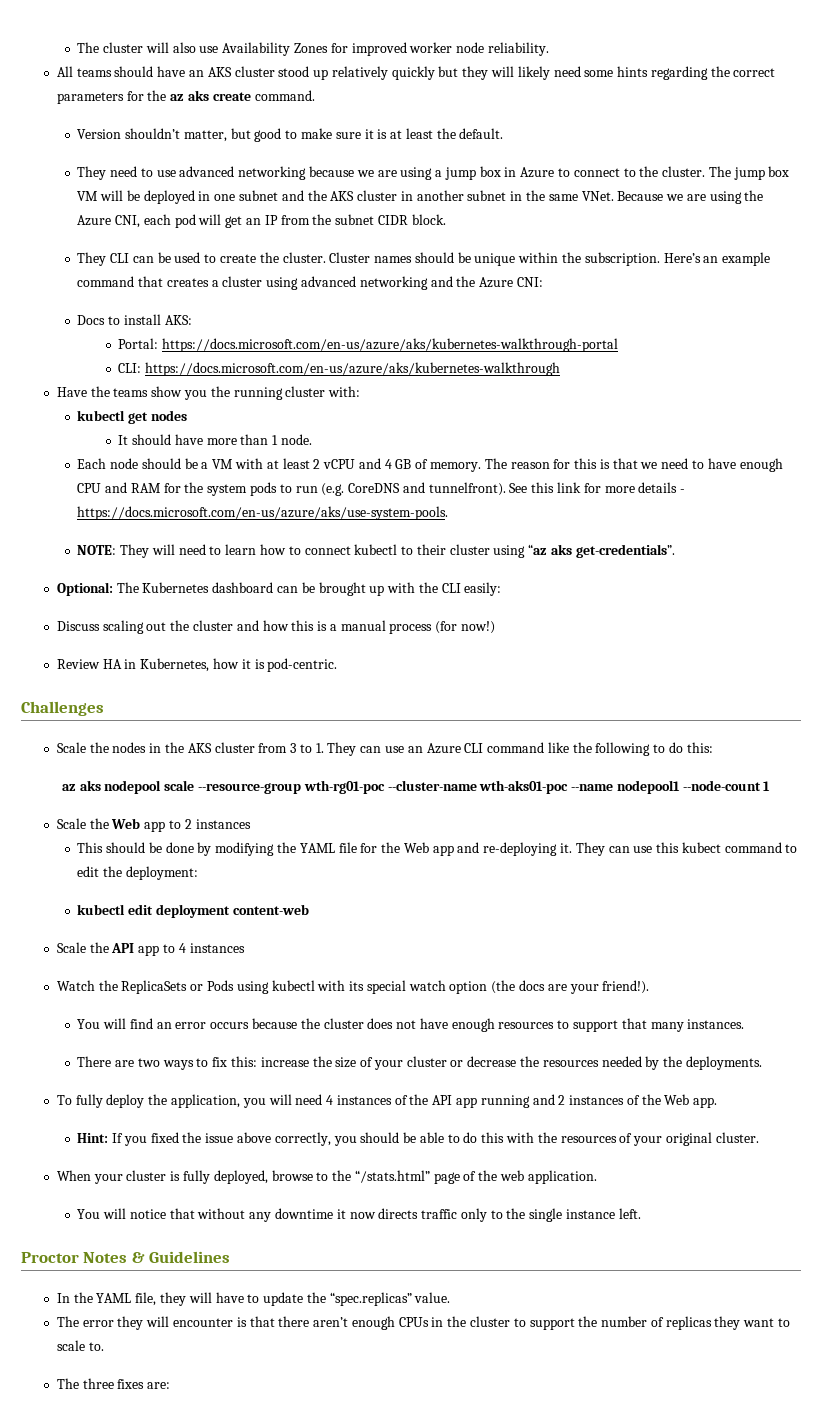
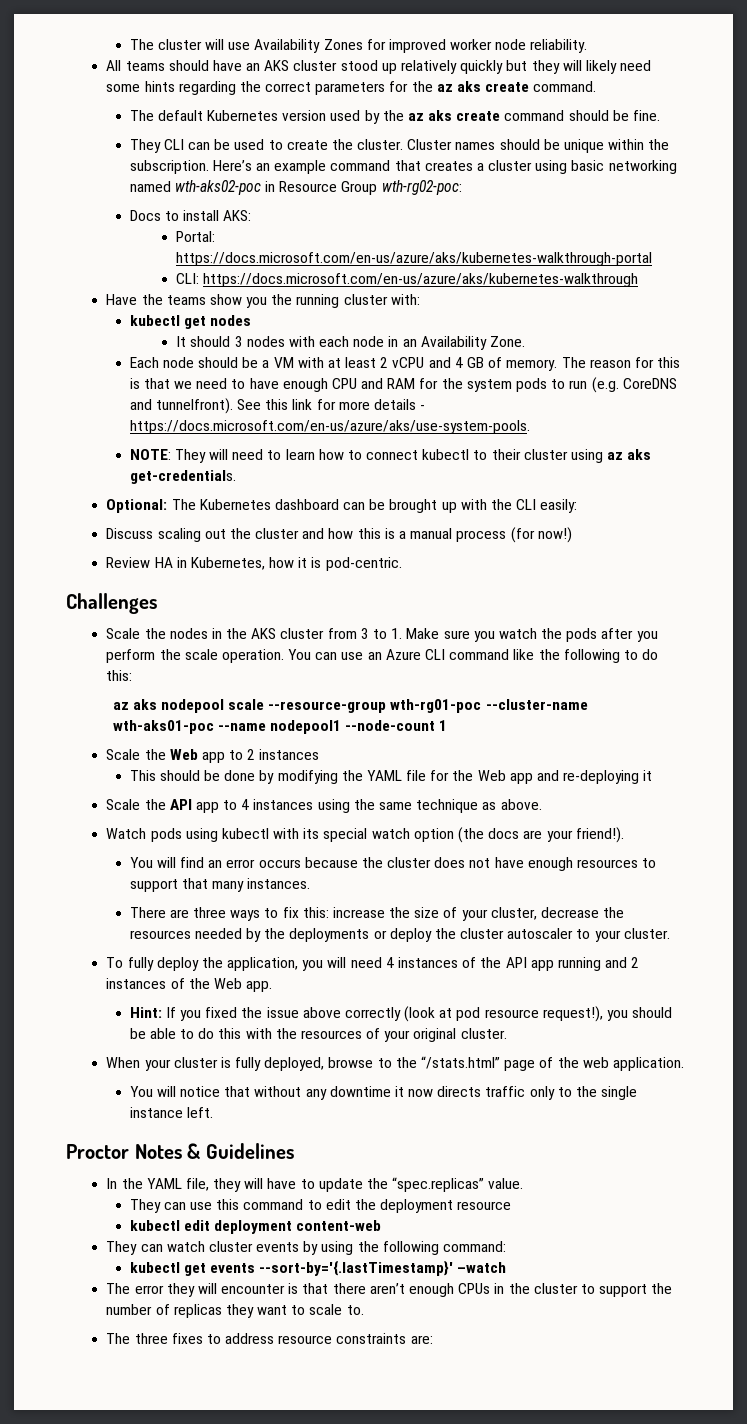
- The cluster will also use Availability Zones for improved worker node reliability.
+ The cluster will use Availability Zones for improved worker node reliability.
- Version shouldn’t matter, but good to make sure it is at least the default.
- They need to use advanced networking because we are using a jump box in Azure to connect to the cluster. The jump box VM will be deployed in one subnet and the AKS cluster in another subnet in the same VNet. Because we are using the Azure CNI, each pod will get an IP from the subnet CIDR block.
+ The default Kubernetes version used by the az aks create command should be fine.
- Here’s an example command that creates a cluster using advanced networking and the Azure CNI:
+ Here’s an example command that creates a cluster using basic networking named wth-aks02-poc in Resource Group wth-rg02-poc:
- It should have more than 1 node.
+ It should 3 nodes with each node in an Availability Zone.
- NOTE: They will need to learn how to connect kubectl to their cluster using “az aks get-credentials”.
+ NOTE: They will need to learn how to connect kubectl to their cluster using az aks get-credentials.
- Scale the nodes in the AKS cluster from 3 to 1. They can use an Azure CLI command like the following to do this:
+ Scale the nodes in the AKS cluster from 3 to 1. Make sure you watch the pods after you perform the scale operation. You can use an Azure CLI command like the following to do this:
- This should be done by modifying the YAML file for the Web app and re-deploying it. They can use this kubect command to edit the deployment:
- kubectl edit deployment content-web
+ This should be done by modifying the YAML file for the Web app and re-deploying it
- Scale the API app to 4 instances
- Watch the ReplicaSets or Pods using kubectl with its special watch option (the docs are your friend!).
+ Scale the API app to 4 instances using the same technique as above.
+ Watch pods using kubectl with its special watch option (the docs are your friend!).
- There are two ways to fix this: increase the size of your cluster or decrease the resources needed by the deployments.
+ There are three ways to fix this: increase the size of your cluster, decrease the resources needed by the deployments or deploy the cluster autoscaler to your cluster.
- Hint: If you fixed the issue above correctly, you should be able to do this with the resources of your original cluster.
+ Hint: If you fixed the issue above correctly (look at pod resource request!), you should be able to do this with the resources of your original cluster.
+ They can use this command to edit the deployment resource
+ kubectl edit deployment content-web
+ They can watch cluster events by using the following command:
+ kubectl get events --sort-by='{.lastTimestamp}' –watch
- The three fixes are:
+ The three fixes to address resource constraints are:

